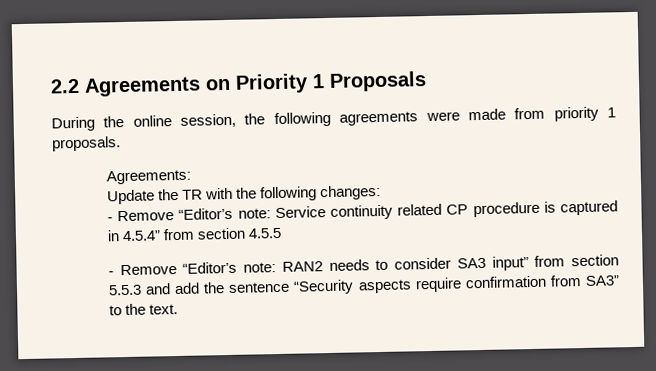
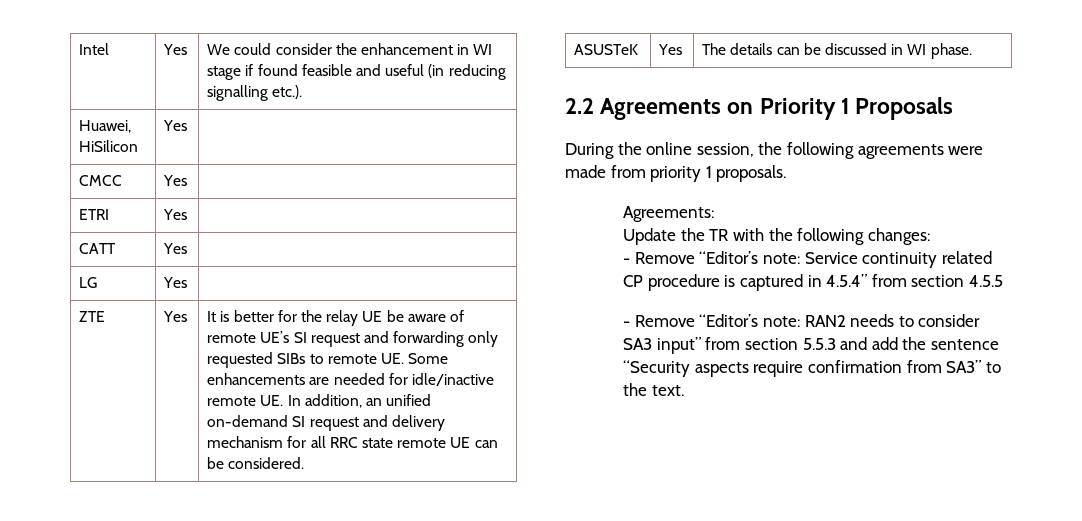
+ Intel | Yes | We could consider the enhancement in WI stage if found feasible and useful (in reducing signalling etc.).
+ Huawei, HiSilicon | Yes |
+ CMCC | Yes |
+ ETRI | Yes |
+ CATT | Yes |
+ LG | Yes |
+ ZTE | Yes | It is better for the relay UE be aware of remote UE’s SI request and forwarding only requested SIBs to remote UE. Some enhancements are needed for idle/inactive remote UE. In addition, an unified on-demand SI request and delivery mechanism for all RRC state remote UE can be considered.
+ ASUSTeK | Yes | The details can be discussed in WI phase.

